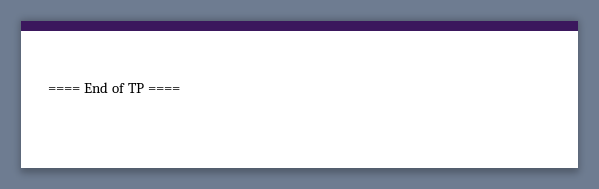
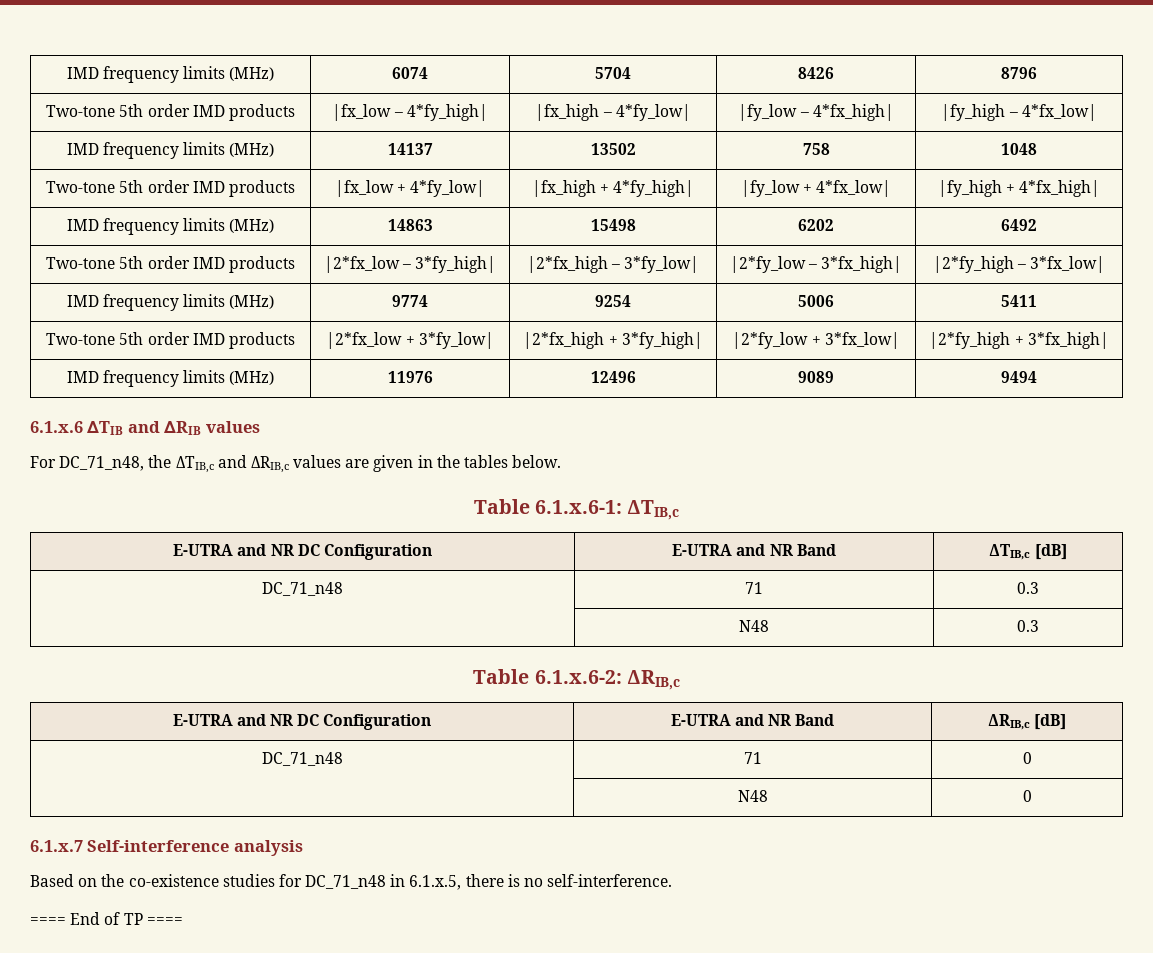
+ IMD frequency limits (MHz) | 6074 | 5704 | 8426 | 8796
+ Two-tone 5th order IMD products | |fx_low – 4*fy_high| | |fx_high – 4*fy_low| | |fy_low – 4*fx_high| | |fy_high – 4*fx_low|
+ IMD frequency limits (MHz) | 14137 | 13502 | 758 | 1048
+ Two-tone 5th order IMD products | |fx_low + 4*fy_low| | |fx_high + 4*fy_high| | |fy_low + 4*fx_low| | |fy_high + 4*fx_high|
+ IMD frequency limits (MHz) | 14863 | 15498 | 6202 | 6492
+ Two-tone 5th order IMD products | |2*fx_low – 3*fy_high| | |2*fx_high – 3*fy_low| | |2*fy_low – 3*fx_high| | |2*fy_high – 3*fx_low|
+ IMD frequency limits (MHz) | 9774 | 9254 | 5006 | 5411
+ Two-tone 5th order IMD products | |2*fx_low + 3*fy_low| | |2*fx_high + 3*fy_high| | |2*fy_low + 3*fx_low| | |2*fy_high + 3*fx_high|
+ IMD frequency limits (MHz) | 11976 | 12496 | 9089 | 9494
+ 6.1.x.6 ∆TIB and ∆RIB values
+ For DC_71_n48, the ΔTIB,c and ΔRIB,c values are given in the tables below.
+ Table 6.1.x.6-1: ΔTIB,c
+ E-UTRA and NR DC Configuration | E-UTRA and NR Band | ΔTIB,c [dB]
+ DC_71_n48 | 71 | 0.3
+ | N48 | 0.3
+ Table 6.1.x.6-2: ΔRIB,c
+ E-UTRA and NR DC Configuration | E-UTRA and NR Band | ΔRIB,c [dB]
+ DC_71_n48 | 71 | 0
+ | N48 | 0
+ 6.1.x.7 Self-interference analysis
+ Based on the co-existence studies for DC_71_n48 in 6.1.x.5, there is no self-interference.

